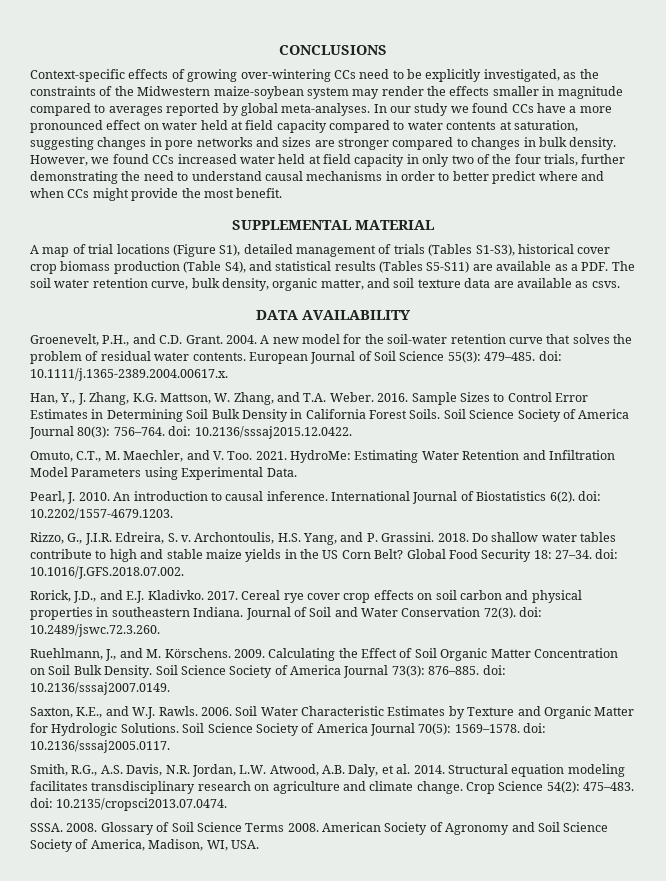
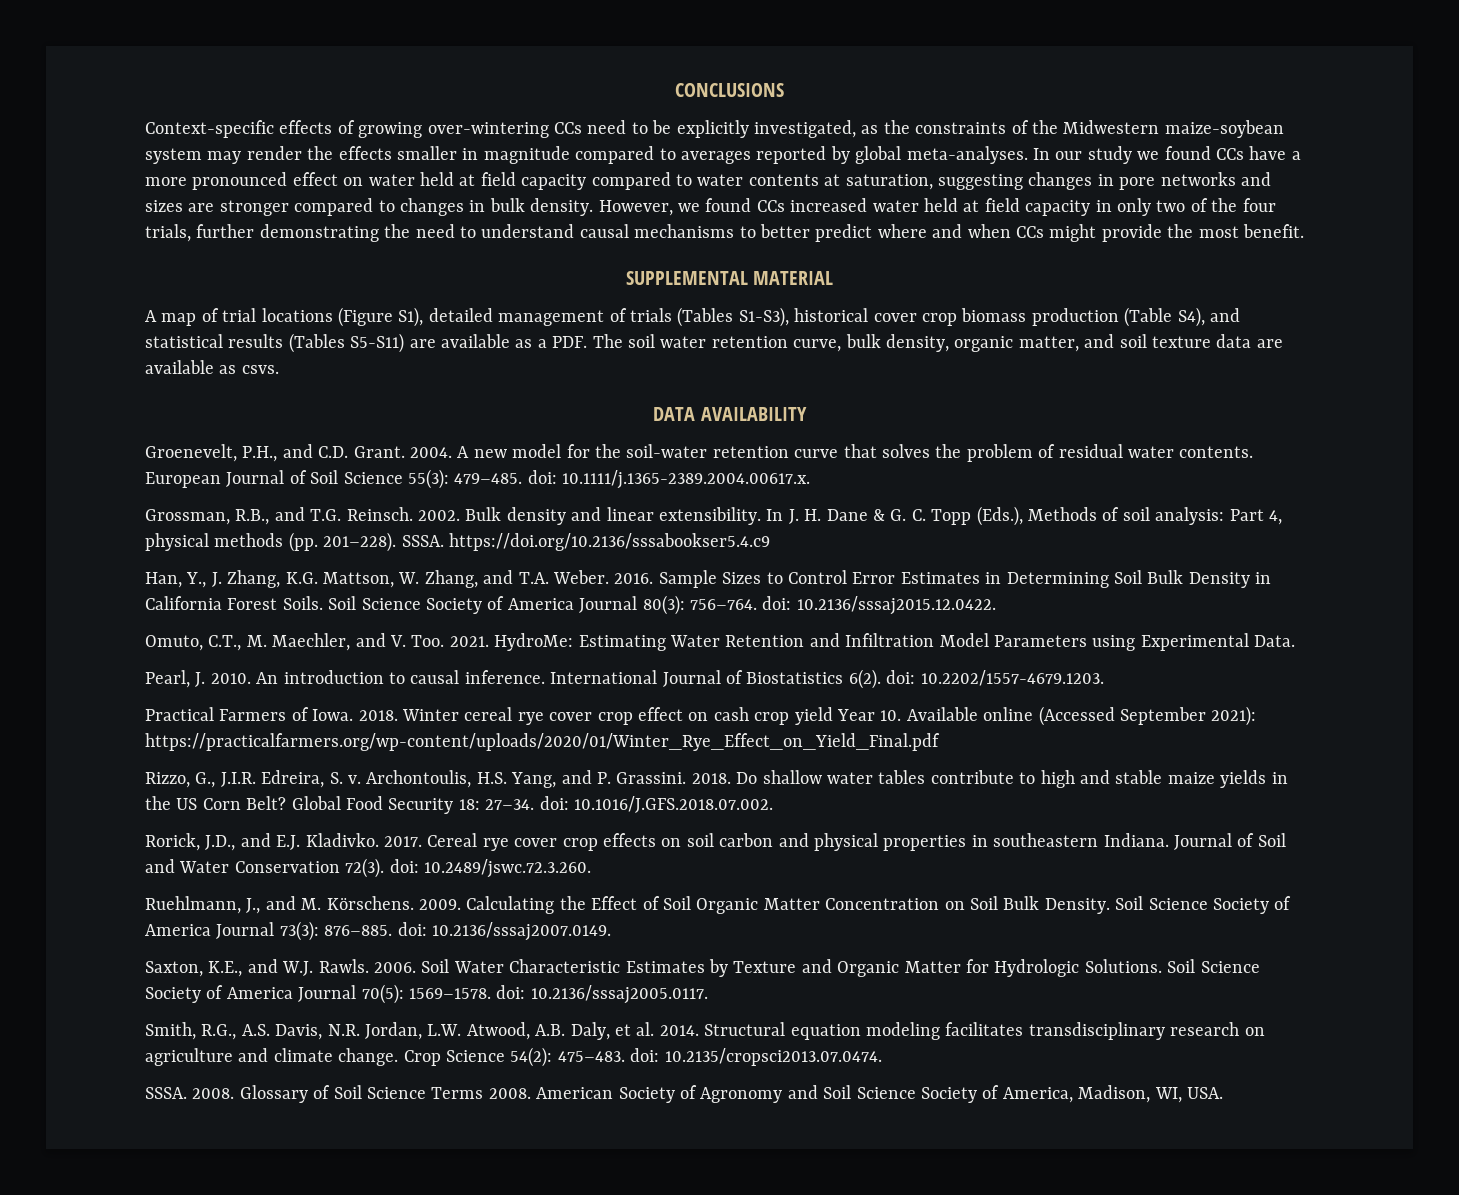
- However, we found CCs increased water held at field capacity in only two of the four trials, further demonstrating the need to understand causal mechanisms in order to better predict where and when CCs might provide the most benefit.
+ However, we found CCs increased water held at field capacity in only two of the four trials, further demonstrating the need to understand causal mechanisms to better predict where and when CCs might provide the most benefit.
+ Grossman, R.B., and T.G. Reinsch. 2002. Bulk density and linear extensibility. In J. H. Dane & G. C. Topp (Eds.), Methods of soil analysis: Part 4, physical methods (pp. 201–228). SSSA. https://doi.org/10.2136/sssabookser5.4.c9
+ Practical Farmers of Iowa. 2018. Winter cereal rye cover crop effect on cash crop yield Year 10. Available online (Accessed September 2021): https://practicalfarmers.org/wp-content/uploads/2020/01/Winter_Rye_Effect_on_Yield_Final.pdf

